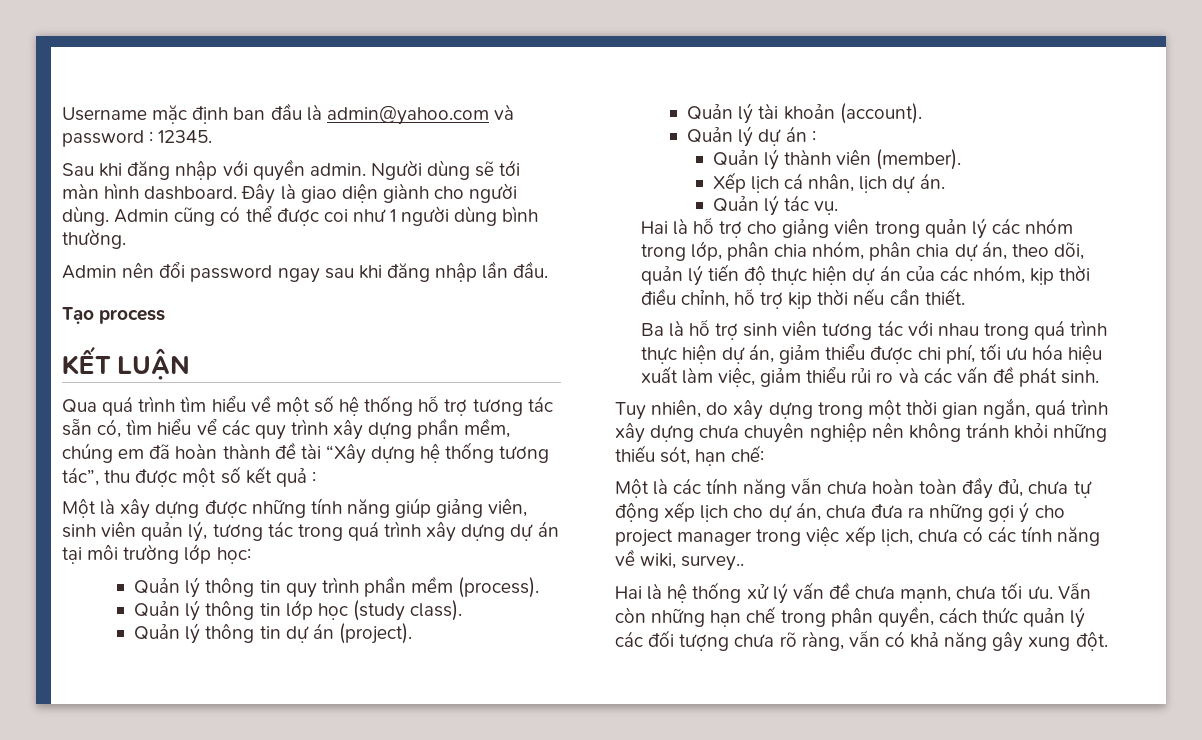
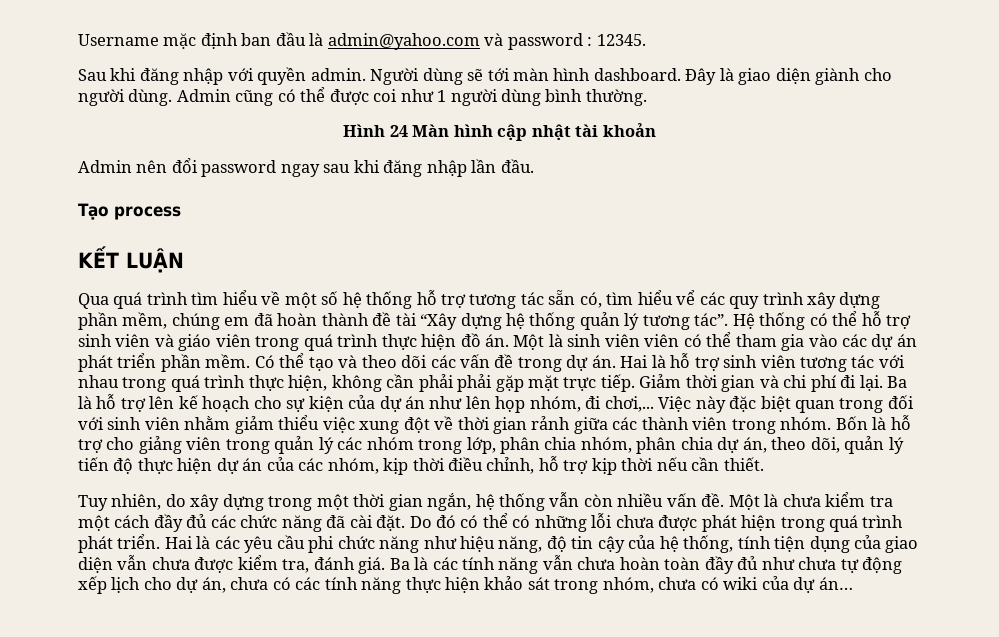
+ Hình 24 Màn hình cập nhật tài khoản
- Qua quá trình tìm hiểu về một số hệ thống hỗ trợ tương tác sẵn có, tìm hiểu vể các quy trình xây dựng phần mềm, chúng em đã hoàn thành đề tài “Xây dựng hệ thống tương tác”, thu được một số kết quả :
- Một là xây dựng được những tính năng giúp giảng viên, sinh viên quản lý, tương tác trong quá trình xây dựng dự án tại môi trường lớp học:
- Quản lý thông tin quy trình phần mềm (process).
- Quản lý thông tin lớp học (study class).
- Quản lý thông tin dự án (project).
- Quản lý tài khoản (account).
- Quản lý dự án :
- Quản lý thành viên (member).
- Xếp lịch cá nhân, lịch dự án.
- Quản lý tác vụ.
- Hai là hỗ trợ cho giảng viên trong quản lý các nhóm trong lớp, phân chia nhóm, phân chia dự án, theo dõi, quản lý tiến độ thực hiện dự án của các nhóm, kịp thời điều chỉnh, hỗ trợ kịp thời nếu cần thiết.
+ Qua quá trình tìm hiểu về một số hệ thống hỗ trợ tương tác sẵn có, tìm hiểu vể các quy trình xây dựng phần mềm, chúng em đã hoàn thành đề tài “Xây dựng hệ thống quản lý tương tác”. Hệ thống có thể hỗ trợ sinh viên và giáo viên trong quá trình thực hiện đồ án. Một là sinh viên viên có thể tham gia vào các dự án phát triển phần mềm. Có thể tạo và theo dõi các vấn đề trong dự án. Hai là hỗ trợ sinh viên tương tác với nhau trong quá trình thực hiện, không cần phải phải gặp mặt trực tiếp. Giảm thời gian và chi phí đi lại. Ba là hỗ trợ lên kế hoạch cho sự kiện của dự án như lên họp nhóm, đi chơi,... Việc này đặc biệt quan trong đối với sinh viên nhằm giảm thiểu việc xung đột về thời gian rảnh giữa các thành viên trong nhóm. Bốn là hỗ trợ cho giảng viên trong quản lý các nhóm trong lớp, phân chia nhóm, phân chia dự án, theo dõi, quản lý tiến độ thực hiện dự án của các nhóm, kịp thời điều chỉnh, hỗ trợ kịp thời nếu cần thiết.
- Ba là hỗ trợ sinh viên tương tác với nhau trong quá trình thực hiện dự án, giảm thiểu được chi phí, tối ưu hóa hiệu xuất làm việc, giảm thiểu rủi ro và các vấn đề phát sinh.
- Tuy nhiên, do xây dựng trong một thời gian ngắn, quá trình xây dựng chưa chuyên nghiệp nên không tránh khỏi những thiếu sót, hạn chế:
- Một là các tính năng vẫn chưa hoàn toàn đầy đủ, chưa tự động xếp lịch cho dự án, chưa đưa ra những gợi ý cho project manager trong việc xếp lịch, chưa có các tính năng về wiki, survey..
- Hai là hệ thống xử lý vấn đề chưa mạnh, chưa tối ưu. Vẫn còn những hạn chế trong phân quyền, cách thức quản lý các đối tượng chưa rõ ràng, vẫn có khả năng gây xung đột.
+ Tuy nhiên, do xây dựng trong một thời gian ngắn, hệ thống vẫn còn nhiều vấn đề. Một là chưa kiểm tra một cách đầy đủ các chức năng đã cài đặt. Do đó có thể có những lỗi chưa được phát hiện trong quá trình phát triển. Hai là các yêu cầu phi chức năng như hiệu năng, độ tin cậy của hệ thống, tính tiện dụng của giao diện vẫn chưa được kiểm tra, đánh giá. Ba là các tính năng vẫn chưa hoàn toàn đầy đủ như chưa tự động xếp lịch cho dự án, chưa có các tính năng thực hiện khảo sát trong nhóm, chưa có wiki của dự án…

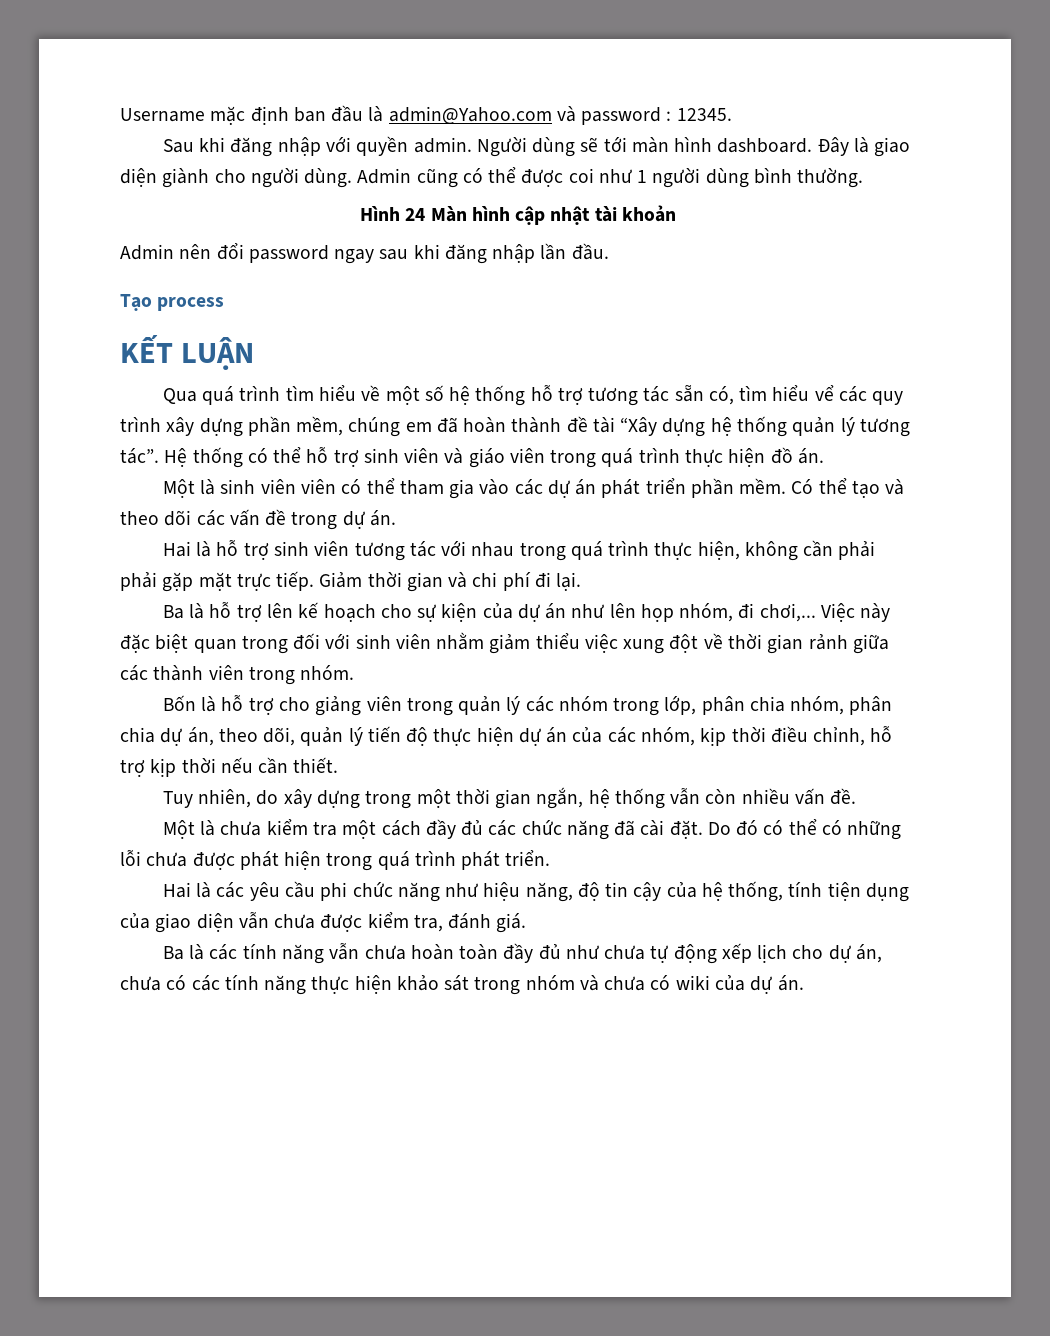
- Username mặc định ban đầu là admin@yahoo.com và password : 12345.
+ Username mặc định ban đầu là admin@Yahoo.com và password : 12345.
- Hệ thống có thể hỗ trợ sinh viên và giáo viên trong quá trình thực hiện đồ án. Một là sinh viên viên có thể tham gia vào các dự án phát triển phần mềm.
+ Hệ thống có thể hỗ trợ sinh viên và giáo viên trong quá trình thực hiện đồ án.
+ Một là sinh viên viên có thể tham gia vào các dự án phát triển phần mềm.
- Có thể tạo và theo dõi các vấn đề trong dự án. Hai là hỗ trợ sinh viên tương tác với nhau trong quá trình thực hiện, không cần phải phải gặp mặt trực tiếp.
+ Có thể tạo và theo dõi các vấn đề trong dự án.
+ Hai là hỗ trợ sinh viên tương tác với nhau trong quá trình thực hiện, không cần phải phải gặp mặt trực tiếp.
- Giảm thời gian và chi phí đi lại. Ba là hỗ trợ lên kế hoạch cho sự kiện của dự án như lên họp nhóm, đi chơi,...
+ Giảm thời gian và chi phí đi lại.
+ Ba là hỗ trợ lên kế hoạch cho sự kiện của dự án như lên họp nhóm, đi chơi,...
- Việc này đặc biệt quan trong đối với sinh viên nhằm giảm thiểu việc xung đột về thời gian rảnh giữa các thành viên trong nhóm. Bốn là hỗ trợ cho giảng viên trong quản lý các nhóm trong lớp, phân chia nhóm, phân chia dự án, theo dõi, quản lý tiến độ thực hiện dự án của các nhóm, kịp thời điều chỉnh, hỗ trợ kịp thời nếu cần thiết.
+ Việc này đặc biệt quan trong đối với sinh viên nhằm giảm thiểu việc xung đột về thời gian rảnh giữa các thành viên trong nhóm.
+ Bốn là hỗ trợ cho giảng viên trong quản lý các nhóm trong lớp, phân chia nhóm, phân chia dự án, theo dõi, quản lý tiến độ thực hiện dự án của các nhóm, kịp thời điều chỉnh, hỗ trợ kịp thời nếu cần thiết.
- Tuy nhiên, do xây dựng trong một thời gian ngắn, hệ thống vẫn còn nhiều vấn đề. Một là chưa kiểm tra một cách đầy đủ các chức năng đã cài đặt.
+ Tuy nhiên, do xây dựng trong một thời gian ngắn, hệ thống vẫn còn nhiều vấn đề.
+ Một là chưa kiểm tra một cách đầy đủ các chức năng đã cài đặt.
- Do đó có thể có những lỗi chưa được phát hiện trong quá trình phát triển. Hai là các yêu cầu phi chức năng như hiệu năng, độ tin cậy của hệ thống, tính tiện dụng của giao diện vẫn chưa được kiểm tra, đánh giá. Ba là các tính năng vẫn chưa hoàn toàn đầy đủ như chưa tự động xếp lịch cho dự án, chưa có các tính năng thực hiện khảo sát trong nhóm, chưa có wiki của dự án…
+ Do đó có thể có những lỗi chưa được phát hiện trong quá trình phát triển.
+ Hai là các yêu cầu phi chức năng như hiệu năng, độ tin cậy của hệ thống, tính tiện dụng của giao diện vẫn chưa được kiểm tra, đánh giá.
+ Ba là các tính năng vẫn chưa hoàn toàn đầy đủ như chưa tự động xếp lịch cho dự án, chưa có các tính năng thực hiện khảo sát trong nhóm và chưa có wiki của dự án.

